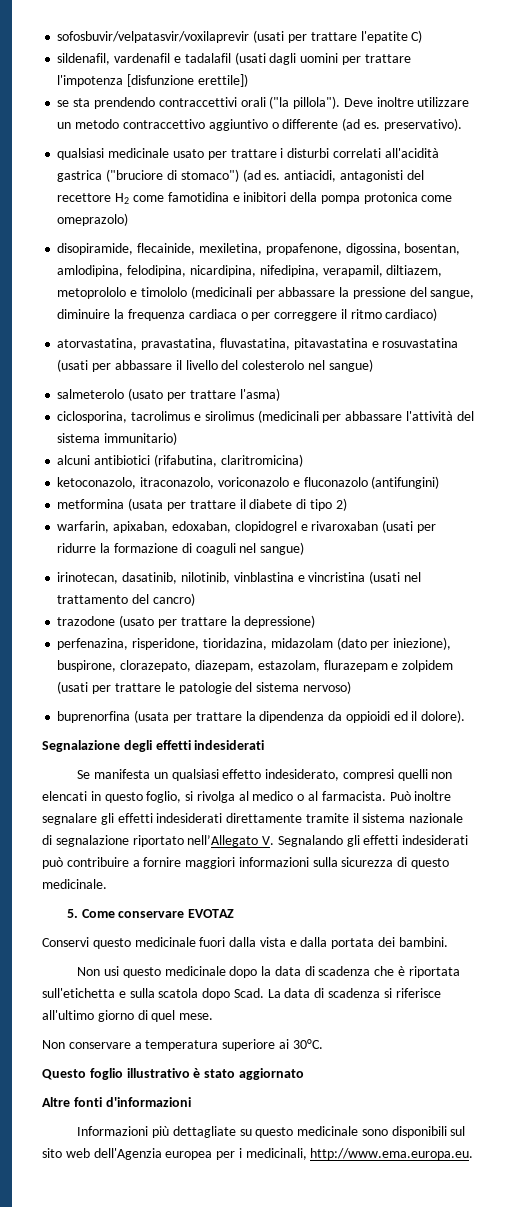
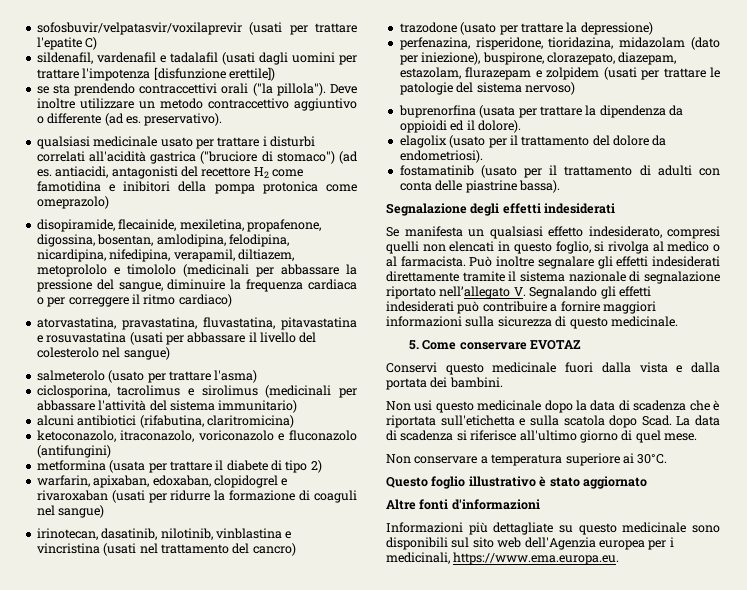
+ elagolix (usato per il trattamento del dolore da endometriosi).
+ fostamatinib (usato per il trattamento di adulti con conta delle piastrine bassa).
- Può inoltre segnalare gli effetti indesiderati direttamente tramite il sistema nazionale di segnalazione riportato nell’Allegato V. Segnalando gli effetti indesiderati può contribuire a fornire maggiori informazioni sulla sicurezza di questo medicinale.
+ Può inoltre segnalare gli effetti indesiderati direttamente tramite il sistema nazionale di segnalazione riportato nell’allegato V. Segnalando gli effetti indesiderati può contribuire a fornire maggiori informazioni sulla sicurezza di questo medicinale.
- Informazioni più dettagliate su questo medicinale sono disponibili sul sito web dell'Agenzia europea per i medicinali, http://www.ema.europa.eu.
+ Informazioni più dettagliate su questo medicinale sono disponibili sul sito web dell'Agenzia europea per i medicinali, https://www.ema.europa.eu.

